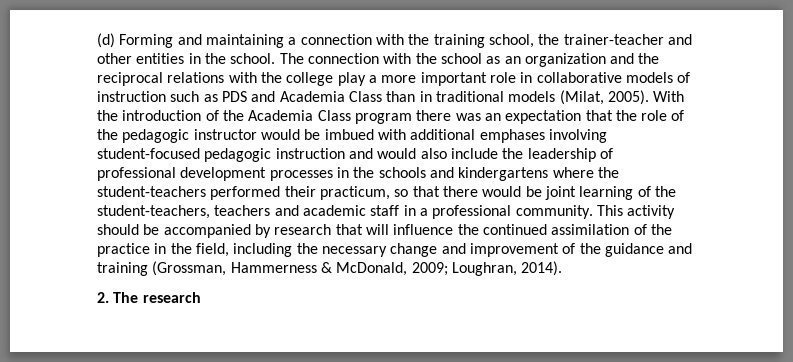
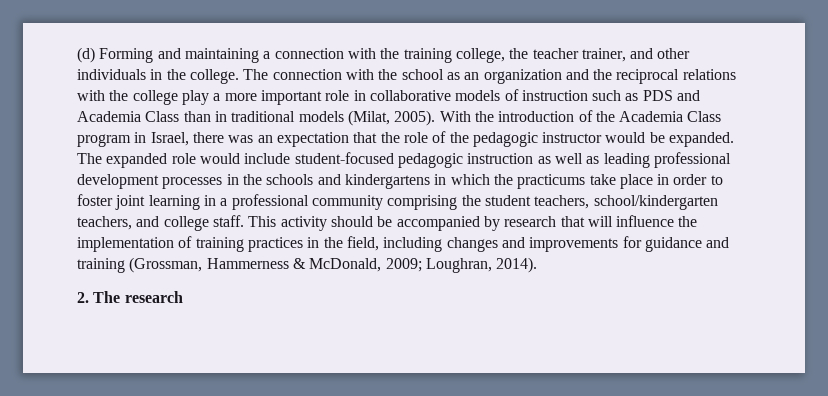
- (d) Forming and maintaining a connection with the training school, the trainer-teacher and other entities in the school.
+ (d) Forming and maintaining a connection with the training college, the teacher trainer, and other individuals in the college.
- With the introduction of the Academia Class program there was an expectation that the role of the pedagogic instructor would be imbued with additional emphases involving student-focused pedagogic instruction and would also include the leadership of professional development processes in the schools and kindergartens where the student-teachers performed their practicum, so that there would be joint learning of the student-teachers, teachers and academic staff in a professional community.
+ With the introduction of the Academia Class program in Israel, there was an expectation that the role of the pedagogic instructor would be expanded. The expanded role would include student-focused pedagogic instruction as well as leading professional development processes in the schools and kindergartens in which the practicums take place in order to foster joint learning in a professional community comprising the student teachers, school/kindergarten teachers, and college staff.
- This activity should be accompanied by research that will influence the continued assimilation of the practice in the field, including the necessary change and improvement of the guidance and training (Grossman, Hammerness & McDonald, 2009; Loughran, 2014).
+ This activity should be accompanied by research that will influence the implementation of training practices in the field, including changes and improvements for guidance and training (Grossman, Hammerness & McDonald, 2009; Loughran, 2014).

